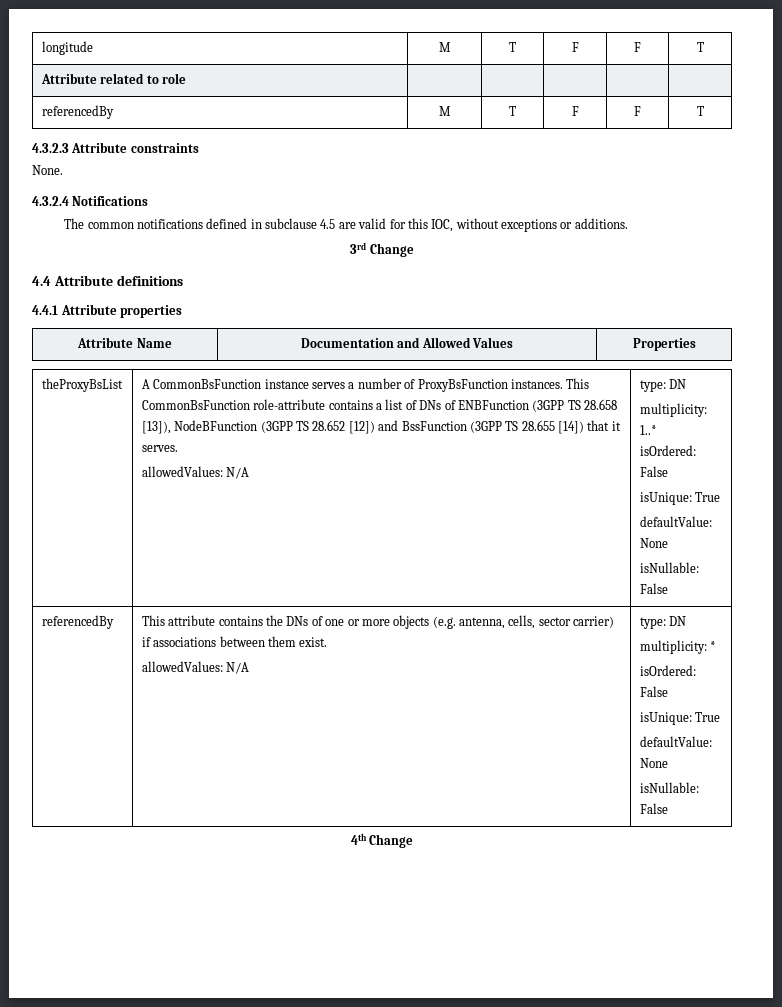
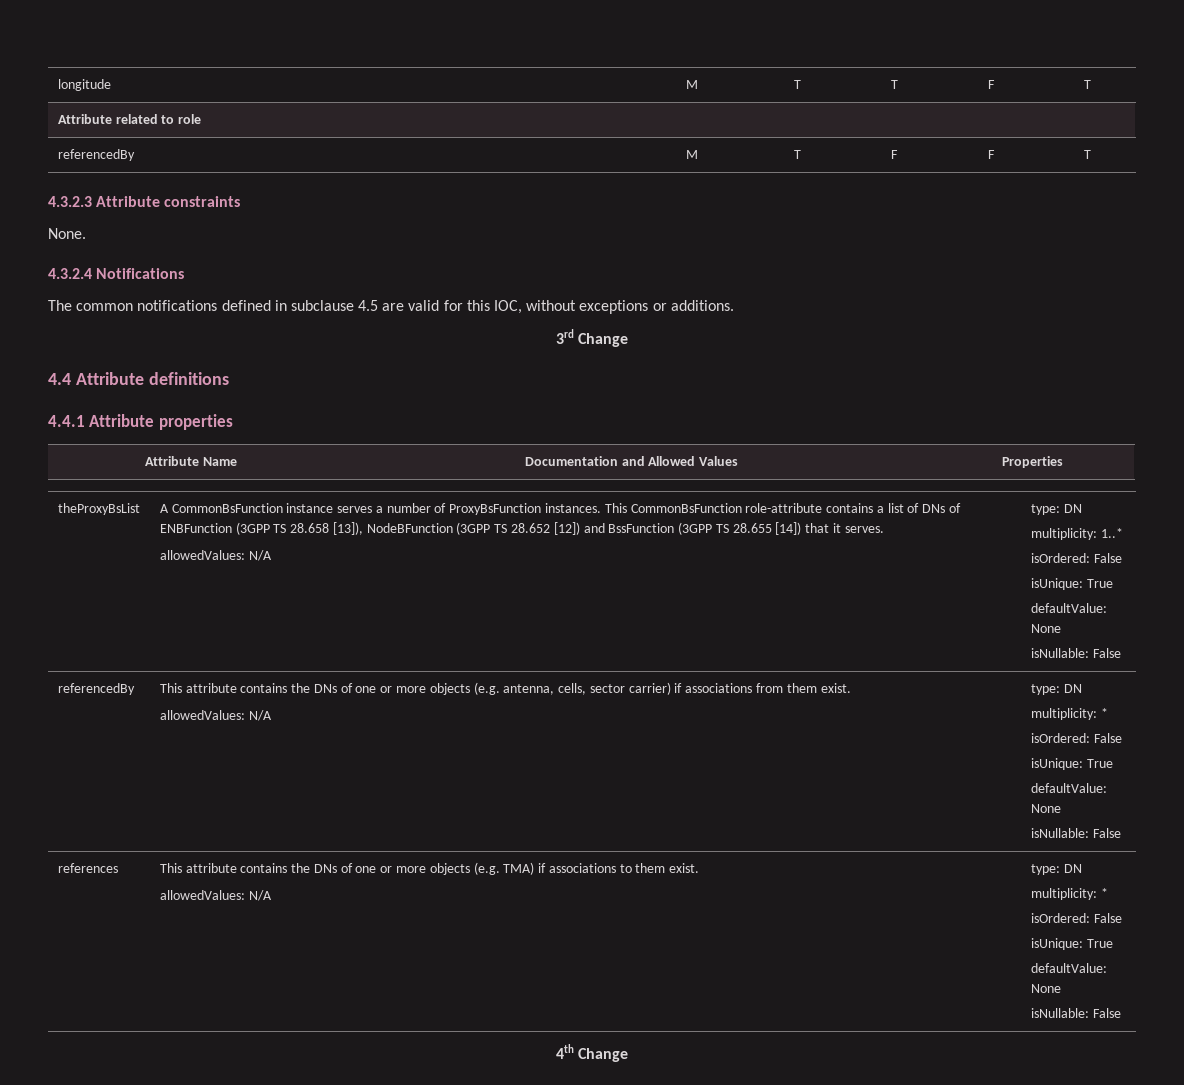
- longitude | M | T | F | F | T
+ longitude | M | T | T | F | T
- referencedBy | This attribute contains the DNs of one or more objects (e.g. antenna, cells, sector carrier) if associations between them exist.
+ referencedBy | This attribute contains the DNs of one or more objects (e.g. antenna, cells, sector carrier) if associations from them exist.
+ allowedValues: N/A | type: DN
+ multiplicity: *
+ isOrdered: False
+ isUnique: True
+ defaultValue: None
+ isNullable: False
+ references | This attribute contains the DNs of one or more objects (e.g. TMA) if associations to them exist.

